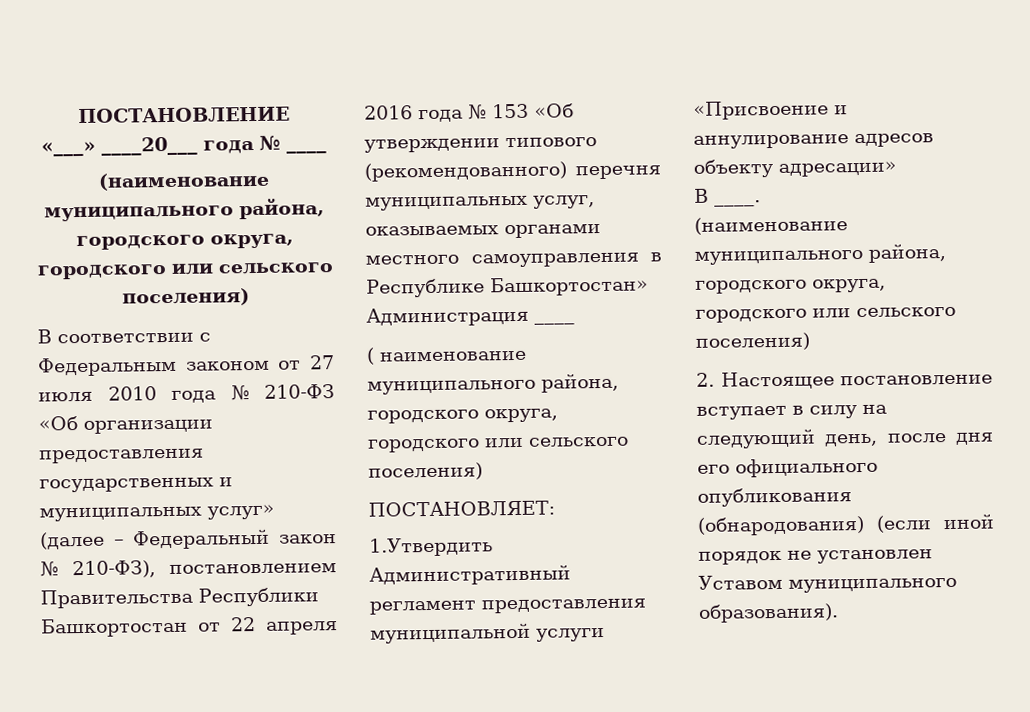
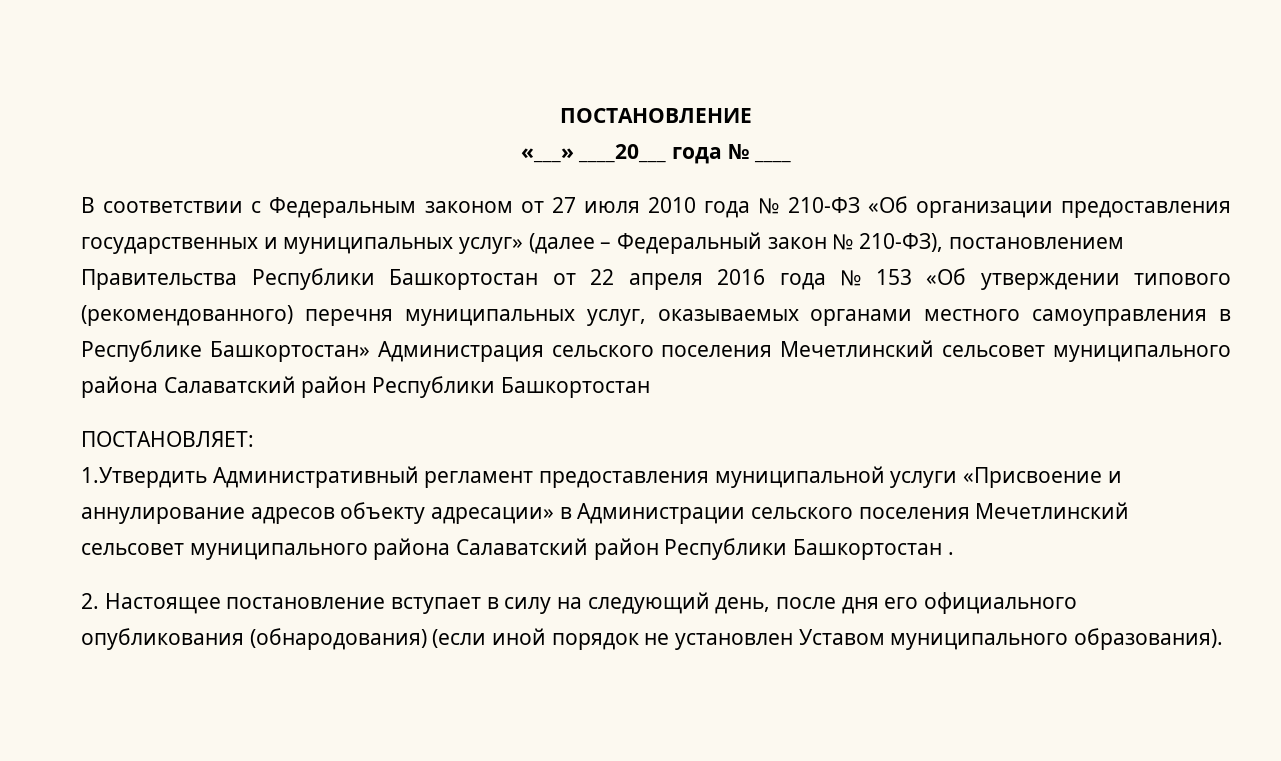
  «___» ____20___ года № ____
- (наименование муниципального района, городского округа, городского или сельского поселения)
- В соответствии с Федеральным законом от 27 июля 2010 года № 210-ФЗ «Об организации предоставления государственных и муниципальных услуг» (далее – Федеральный закон № 210-ФЗ), постановлением Правительства Республики Башкортостан от 22 апреля 2016 года № 153 «Об утверждении типового (рекомендованного) перечня муниципальных услуг, оказываемых органами местного самоуправления в Республике Башкортостан» Администрация ____
- ( наименование муниципального района, городского округа, городского или сельского поселения)
+ В соответствии с Федеральным законом от 27 июля 2010 года № 210-ФЗ «Об организации предоставления государственных и муниципальных услуг» (далее – Федеральный закон № 210-ФЗ), постановлением Правительства Республики Башкортостан от 22 апреля 2016 года № 153 «Об утверждении типового (рекомендованного) перечня муниципальных услуг, оказываемых органами местного самоуправления в Республике Башкортостан» Администрация сельского поселения Мечетлинский сельсовет муниципального района Салаватский район Республики Башкортостан
- 1.Утвердить Административный регламент предоставления муниципальной услуги «Присвоение и аннулирование адресов объекту адресации»
- В ____.
- (наименование муниципального района, городского округа, городского или сельского поселения)
+ 1.Утвердить Административный регламент предоставления муниципальной услуги «Присвоение и аннулирование адресов объекту адресации» в Администрации сельского поселения Мечетлинский сельсовет муниципального района Салаватский район Республики Башкортостан .

